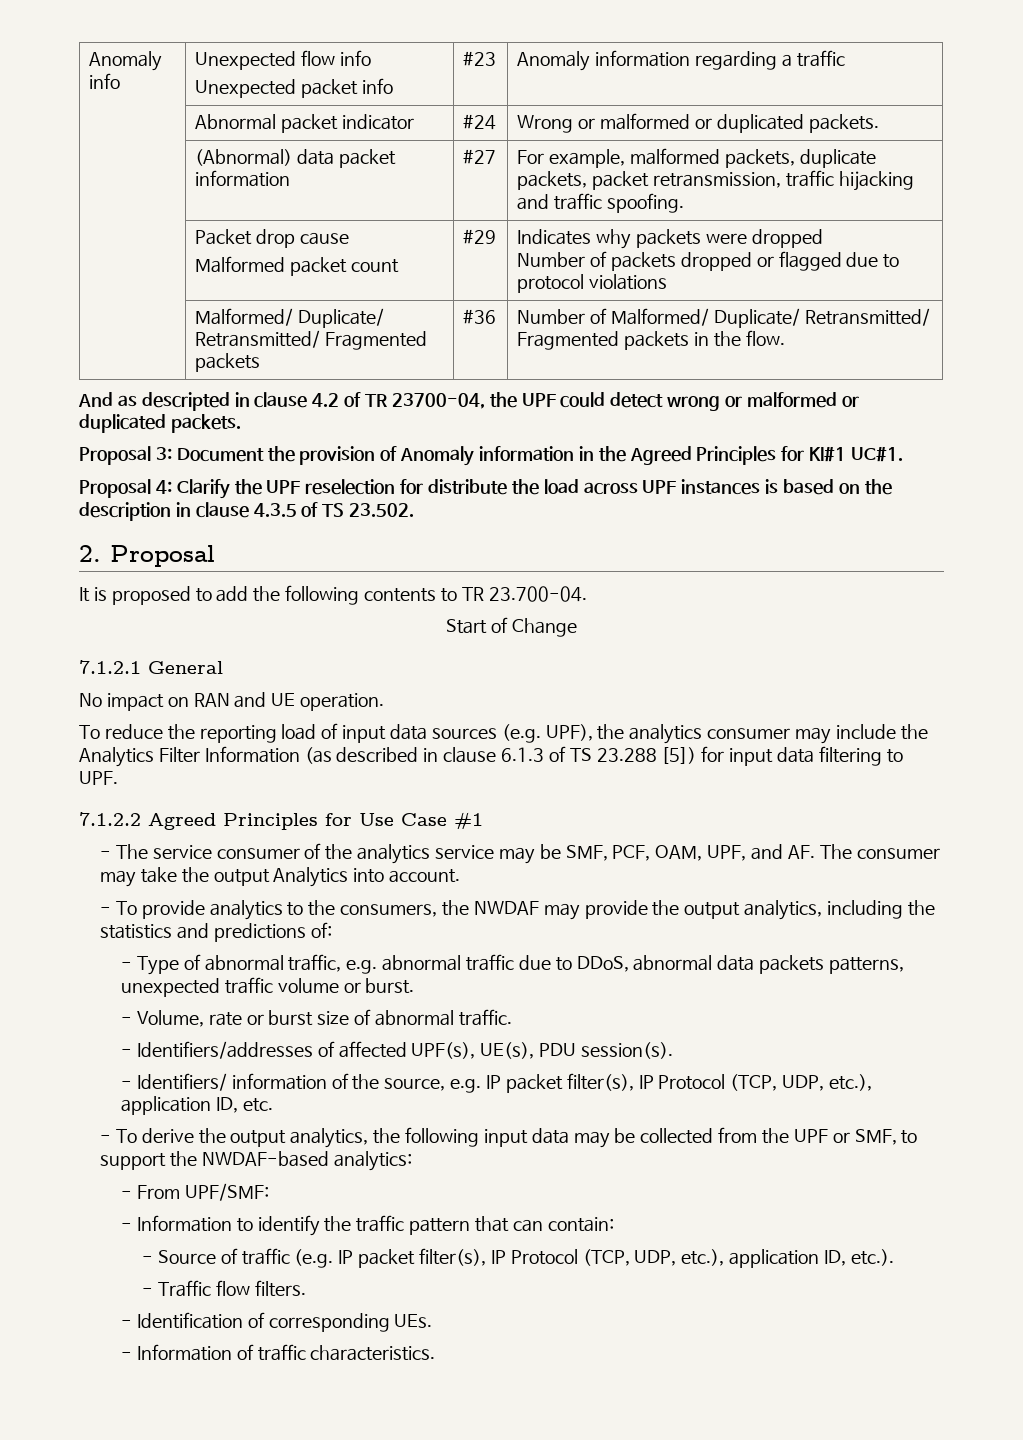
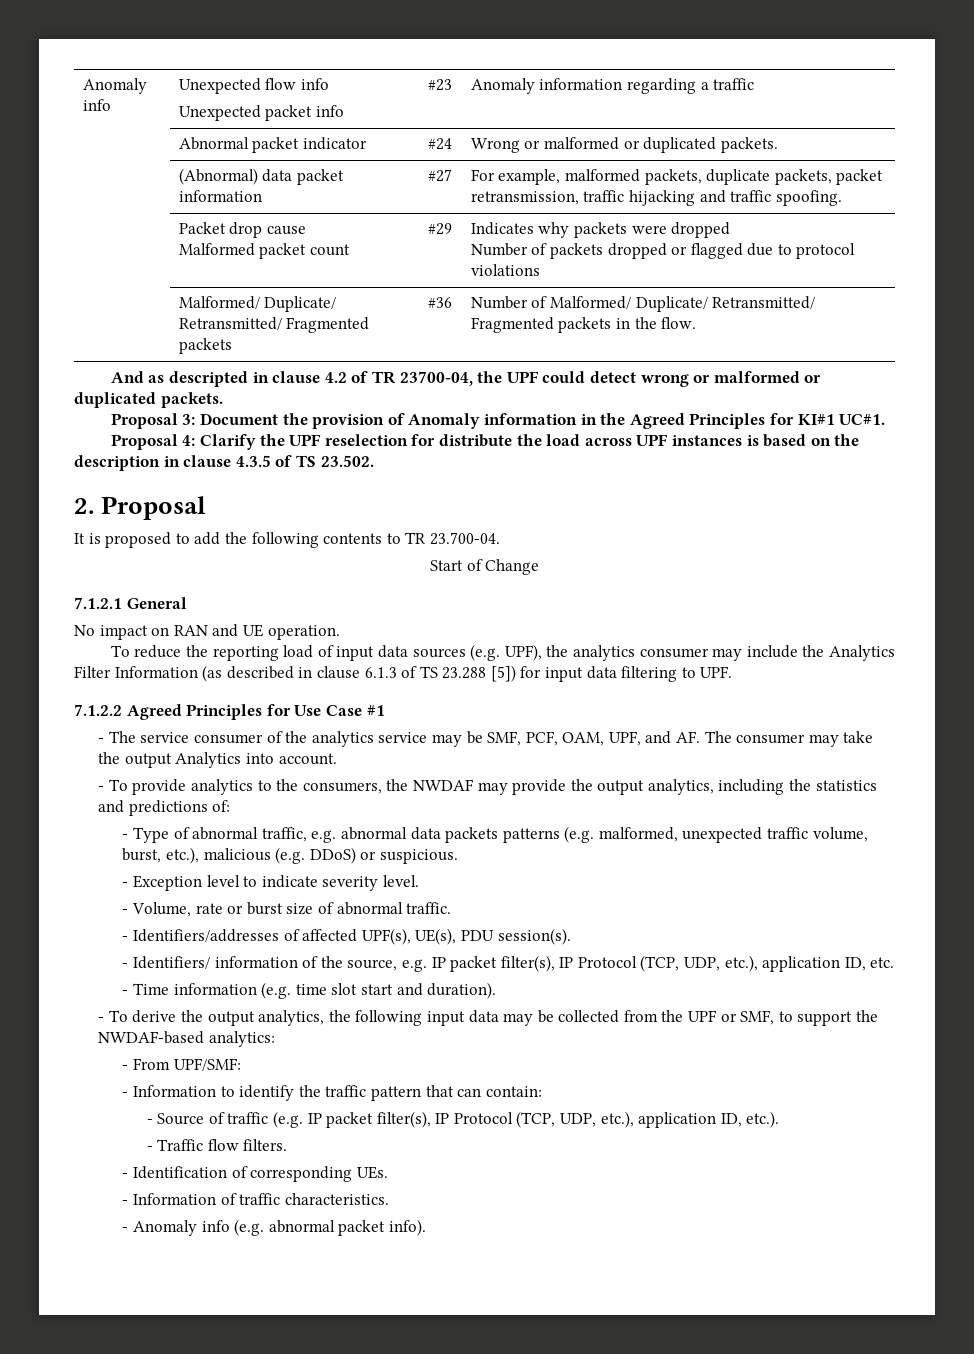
- - Type of abnormal traffic, e.g. abnormal traffic due to DDoS, abnormal data packets patterns, unexpected traffic volume or burst.
+ - Type of abnormal traffic, e.g. abnormal data packets patterns (e.g. malformed, unexpected traffic volume, burst, etc.), malicious (e.g. DDoS) or suspicious.
+ - Exception level to indicate severity level.
+ - Time information (e.g. time slot start and duration).
+ - Anomaly info (e.g. abnormal packet info).

